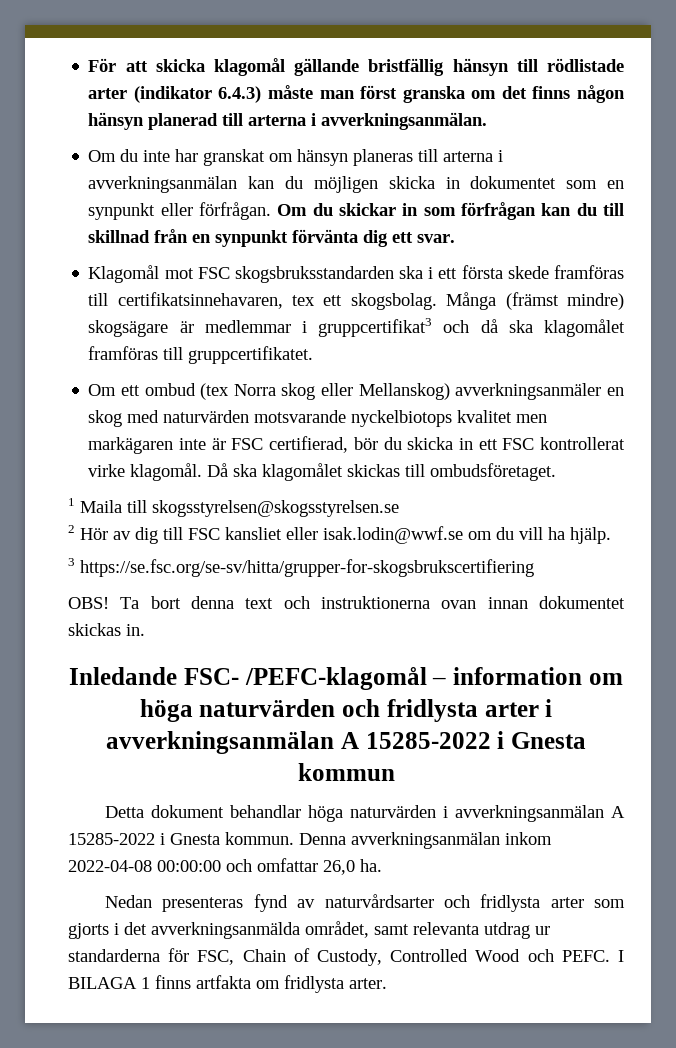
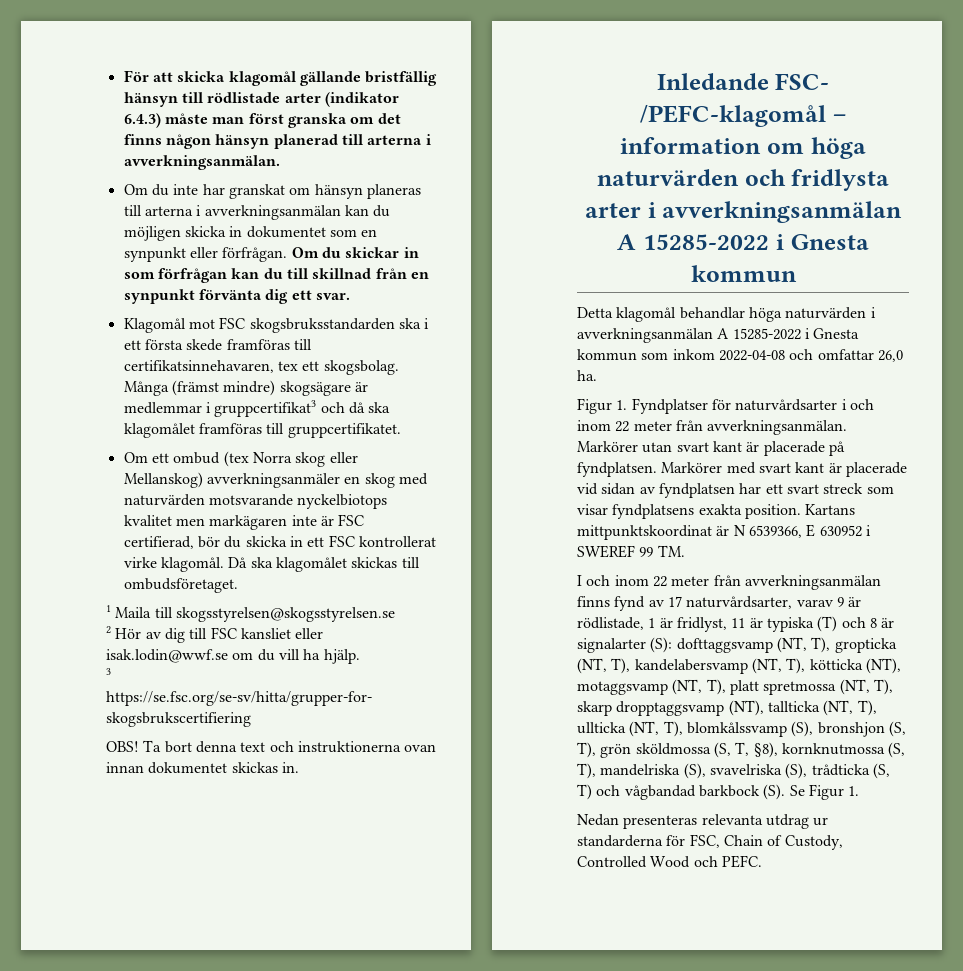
- Detta dokument behandlar höga naturvärden i avverkningsanmälan A 15285-2022 i Gnesta kommun. Denna avverkningsanmälan inkom 2022-04-08 00:00:00 och omfattar 26,0 ha.
+ Detta klagomål behandlar höga naturvärden i avverkningsanmälan A 15285-2022 i Gnesta kommun som inkom 2022-04-08 och omfattar 26,0 ha.
- Nedan presenteras fynd av naturvårdsarter och fridlysta arter som gjorts i det avverkningsanmälda området, samt relevanta utdrag ur standarderna för FSC, Chain of Custody, Controlled Wood och PEFC. I BILAGA 1 finns artfakta om fridlysta arter.
+ Figur 1. Fyndplatser för naturvårdsarter i och inom 22 meter från avverkningsanmälan. Markörer utan svart kant är placerade på fyndplatsen. Markörer med svart kant är placerade vid sidan av fyndplatsen har ett svart streck som visar fyndplatsens exakta position. Kartans mittpunktskoordinat är N 6539366, E 630952 i SWEREF 99 TM.
+ I och inom 22 meter från avverkningsanmälan finns fynd av 17 naturvårdsarter, varav 9 är rödlistade, 1 är fridlyst, 11 är typiska (T) och 8 är signalarter (S): dofttaggsvamp (NT, T), gropticka (NT, T), kandelabersvamp (NT, T), kötticka (NT), motaggsvamp (NT, T), platt spretmossa (NT, T), skarp dropptaggsvamp (NT), tallticka (NT, T), ullticka (NT, T), blomkålssvamp (S), bronshjon (S, T), grön sköldmossa (S, T, §8), kornknutmossa (S, T), mandelriska (S), svavelriska (S), trådticka (S, T) och vågbandad barkbock (S). Se Figur 1.
+ Nedan presenteras relevanta utdrag ur standarderna för FSC, Chain of Custody, Controlled Wood och PEFC.

